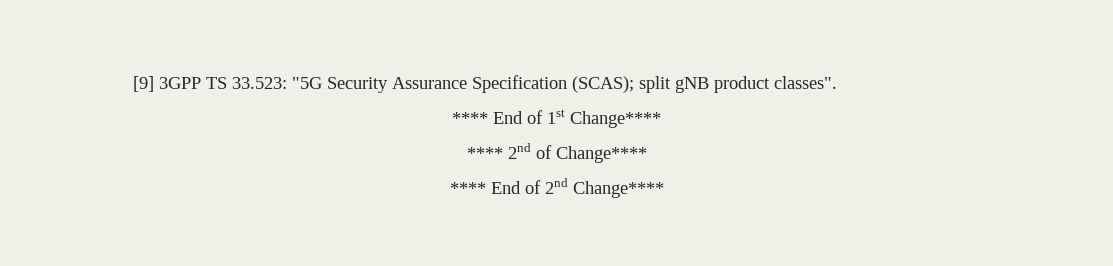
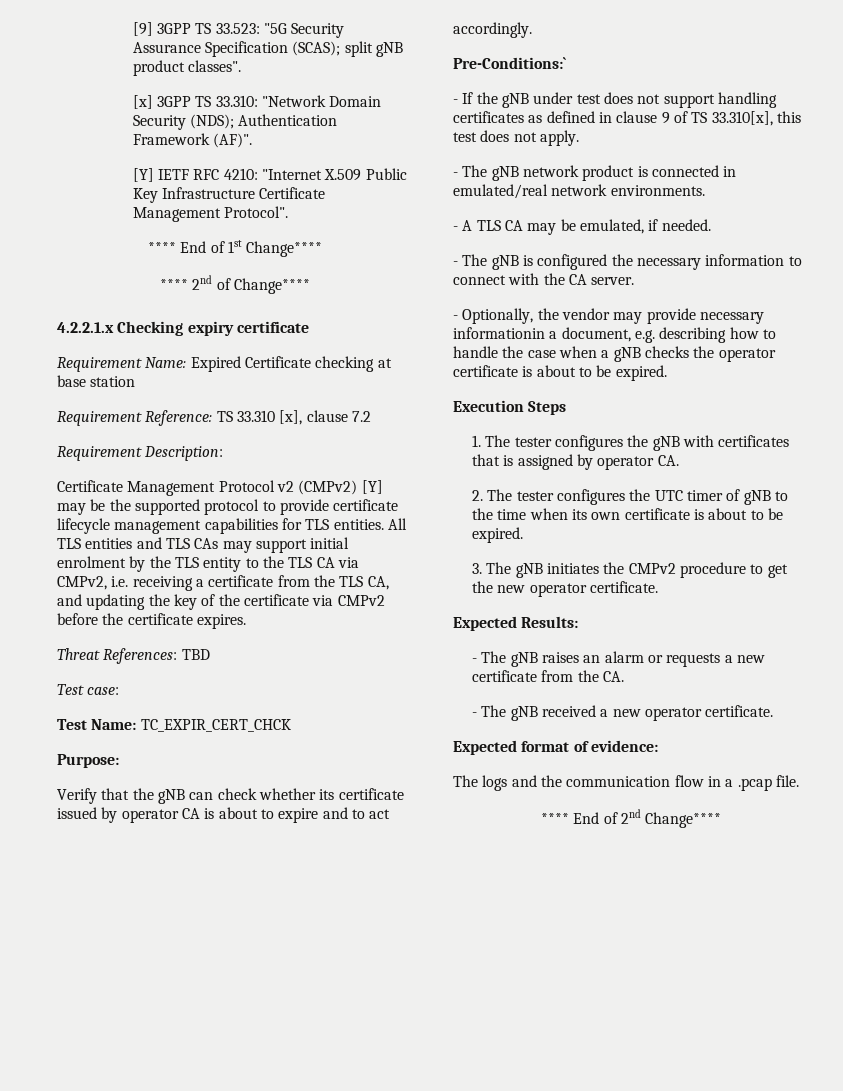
+ [x] 3GPP TS 33.310: "Network Domain Security (NDS); Authentication Framework (AF)".
+ [Y] IETF RFC 4210: "Internet X.509 Public Key Infrastructure Certificate Management Protocol".
+ 4.2.2.1.x Checking expiry certificate
+ Requirement Name: Expired Certificate checking at base station
+ Requirement Reference: TS 33.310 [x], clause 7.2
+ Requirement Description:
+ Certificate Management Protocol v2 (CMPv2) [Y] may be the supported protocol to provide certificate lifecycle management capabilities for TLS entities. All TLS entities and TLS CAs may support initial enrolment by the TLS entity to the TLS CA via CMPv2, i.e. receiving a certificate from the TLS CA, and updating the key of the certificate via CMPv2 before the certificate expires.
+ Threat References: TBD
+ Test case:
+ Test Name: TC_EXPIR_CERT_CHCK
+ Purpose:
+ Verify that the gNB can check whether its certificate issued by operator CA is about to expire and to act accordingly.
+ Pre-Conditions:`
+ - If the gNB under test does not support handling certificates as defined in clause 9 of TS 33.310[x], this test does not apply.
+ - The gNB network product is connected in emulated/real network environments.
+ - A TLS CA may be emulated, if needed.
+ - The gNB is configured the necessary information to connect with the CA server.
+ - Optionally, the vendor may provide necessary informationin a document, e.g. describing how to handle the case when a gNB checks the operator certificate is about to be expired.
+ Execution Steps
+ 1. The tester configures the gNB with certificates that is assigned by operator CA.
+ 2. The tester configures the UTC timer of gNB to the time when its own certificate is about to be expired.
+ 3. The gNB initiates the CMPv2 procedure to get the new operator certificate.
+ Expected Results:
+ - The gNB raises an alarm or requests a new certificate from the CA.
+ - The gNB received a new operator certificate.
+ Expected format of evidence:
+ The logs and the communication flow in a .pcap file.

